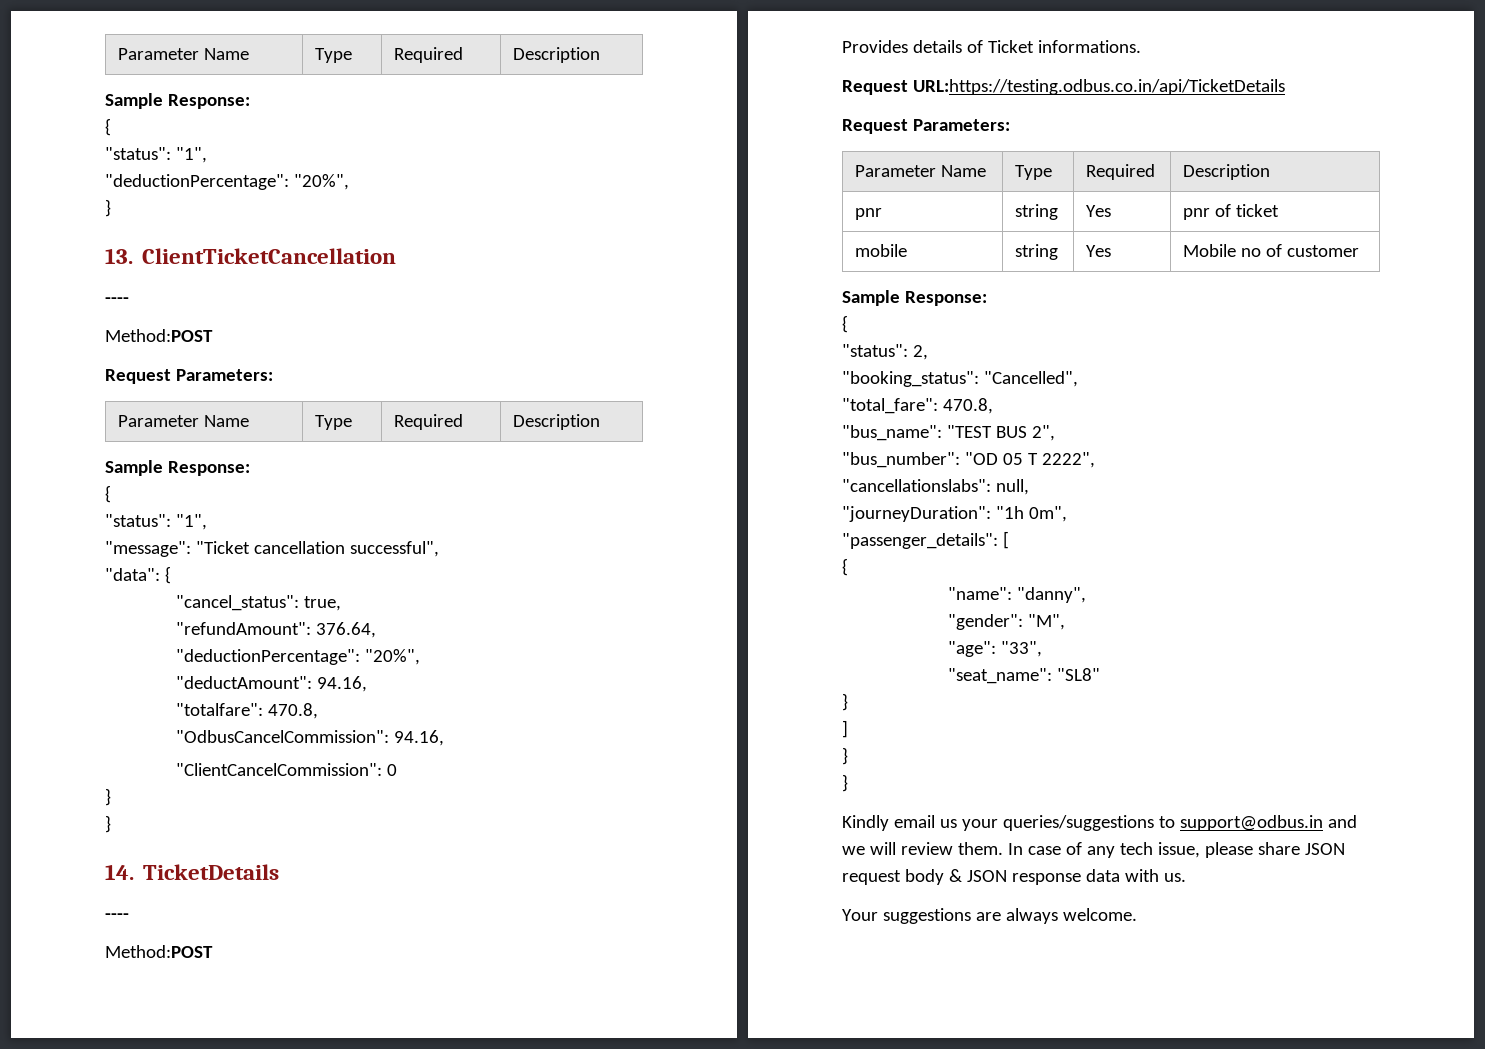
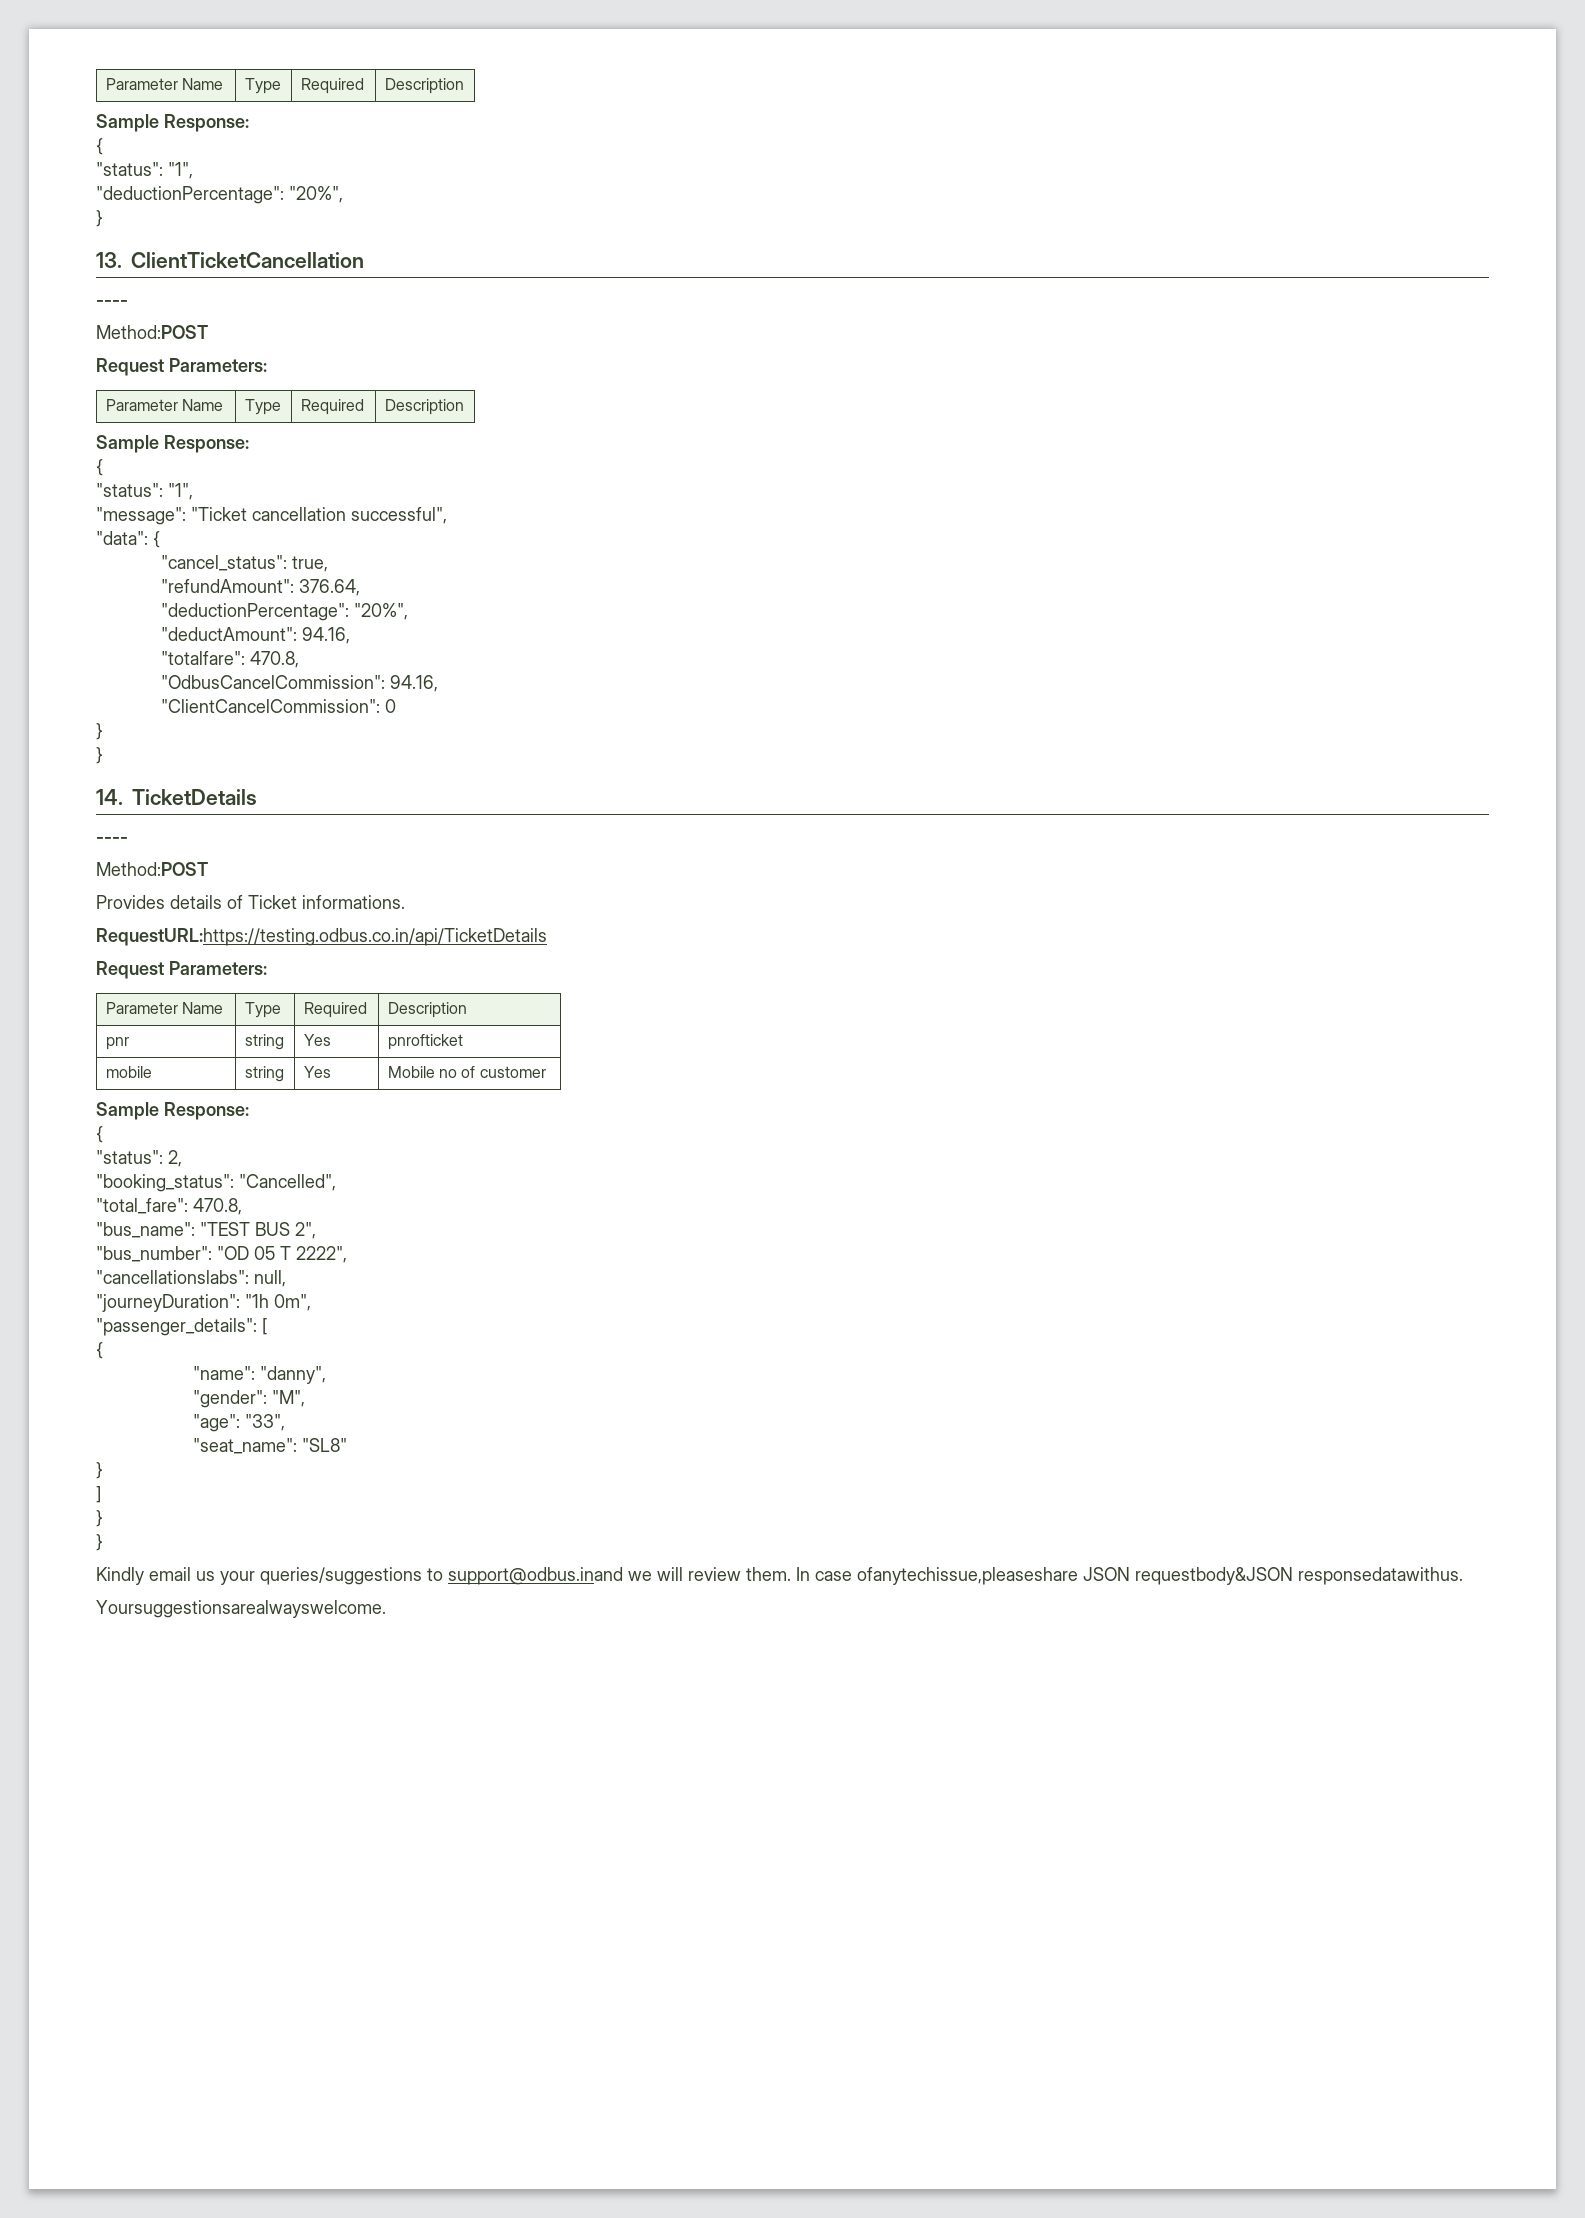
- Request URL:https://testing.odbus.co.in/api/TicketDetails
+ RequestURL:https://testing.odbus.co.in/api/TicketDetails
- pnr | string | Yes | pnr of ticket
+ pnr | string | Yes | pnrofticket
- Kindly email us your queries/suggestions to support@odbus.in and we will review them.
+ Kindly email us your queries/suggestions to support@odbus.inand we will review them.
- In case of any tech issue, please share JSON request body & JSON response data with us.
- Your suggestions are always welcome.
+ In case ofanytechissue,pleaseshare JSON requestbody&JSON responsedatawithus.
+ Yoursuggestionsarealwayswelcome.

